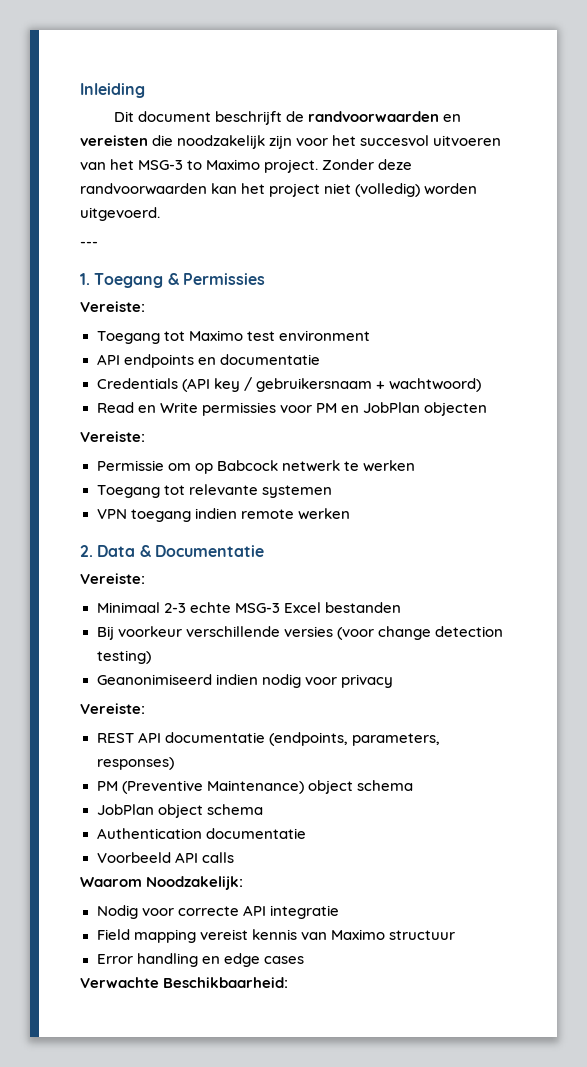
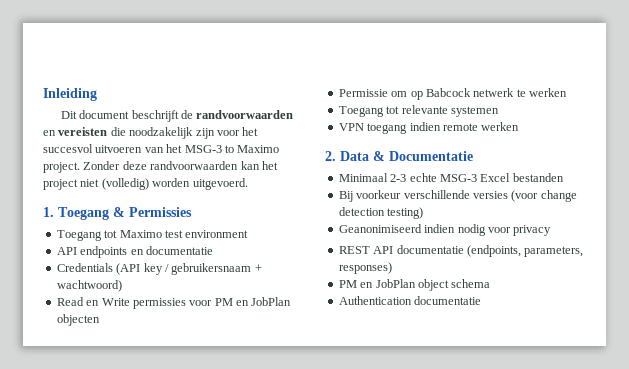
- ---
  1. Toegang & Permissies
- Vereiste:
  Read en Write permissies voor PM en JobPlan objecten
- Vereiste:
  2. Data & Documentatie
- Vereiste:
  Geanonimiseerd indien nodig voor privacy
- Vereiste:
- PM (Preventive Maintenance) object schema
- JobPlan object schema
+ PM en JobPlan object schema
- Voorbeeld API calls
- Waarom Noodzakelijk:
- Nodig voor correcte API integratie
- Field mapping vereist kennis van Maximo structuur
- Error handling en edge cases
- Verwachte Beschikbaarheid:

